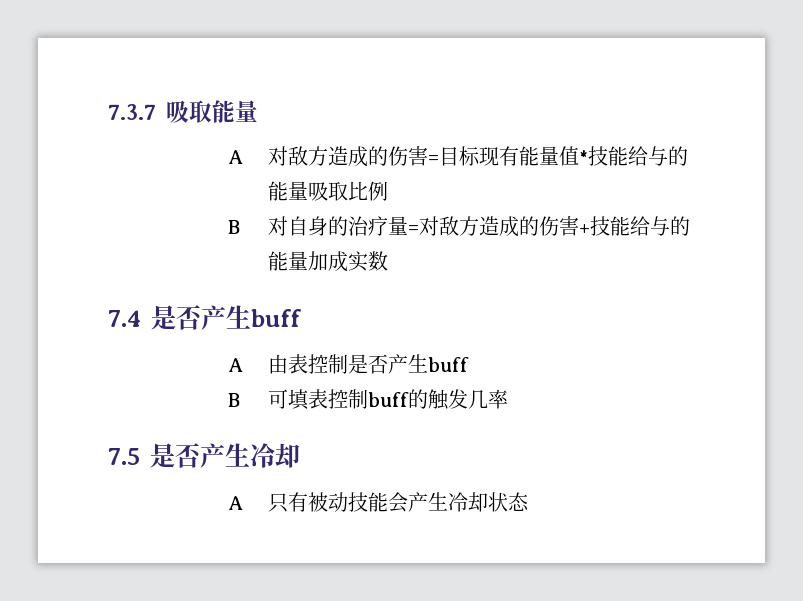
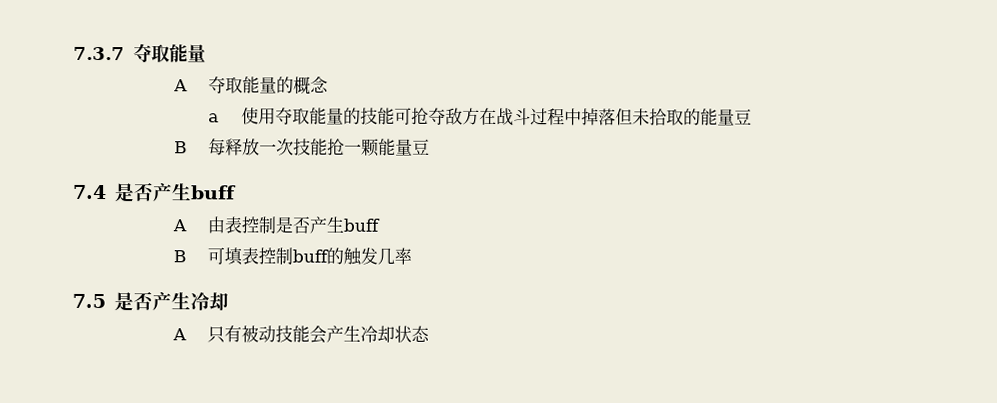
- 7.3.7吸取能量
+ 7.3.7夺取能量
- A对敌方造成的伤害=目标现有能量值*技能给与的能量吸取比例
- B对自身的治疗量=对敌方造成的伤害+技能给与的能量加成实数
+ A夺取能量的概念
+ a使用夺取能量的技能可抢夺敌方在战斗过程中掉落但未拾取的能量豆
+ B每释放一次技能抢一颗能量豆

